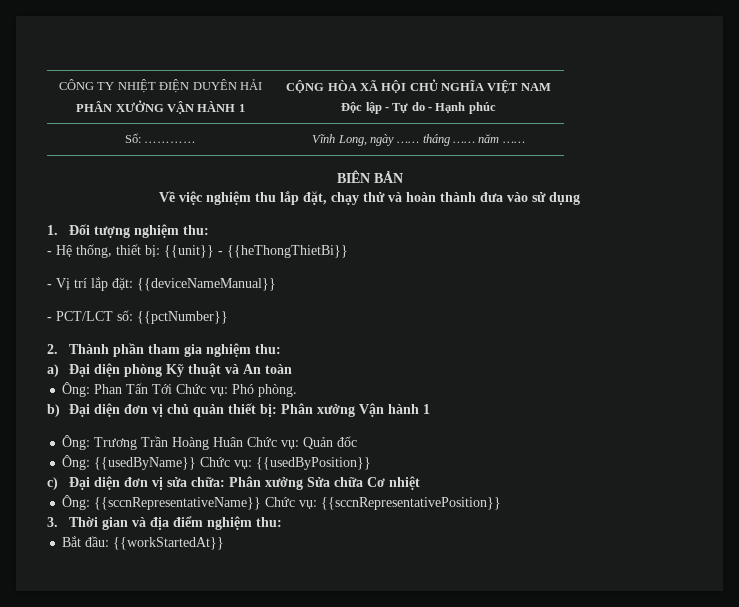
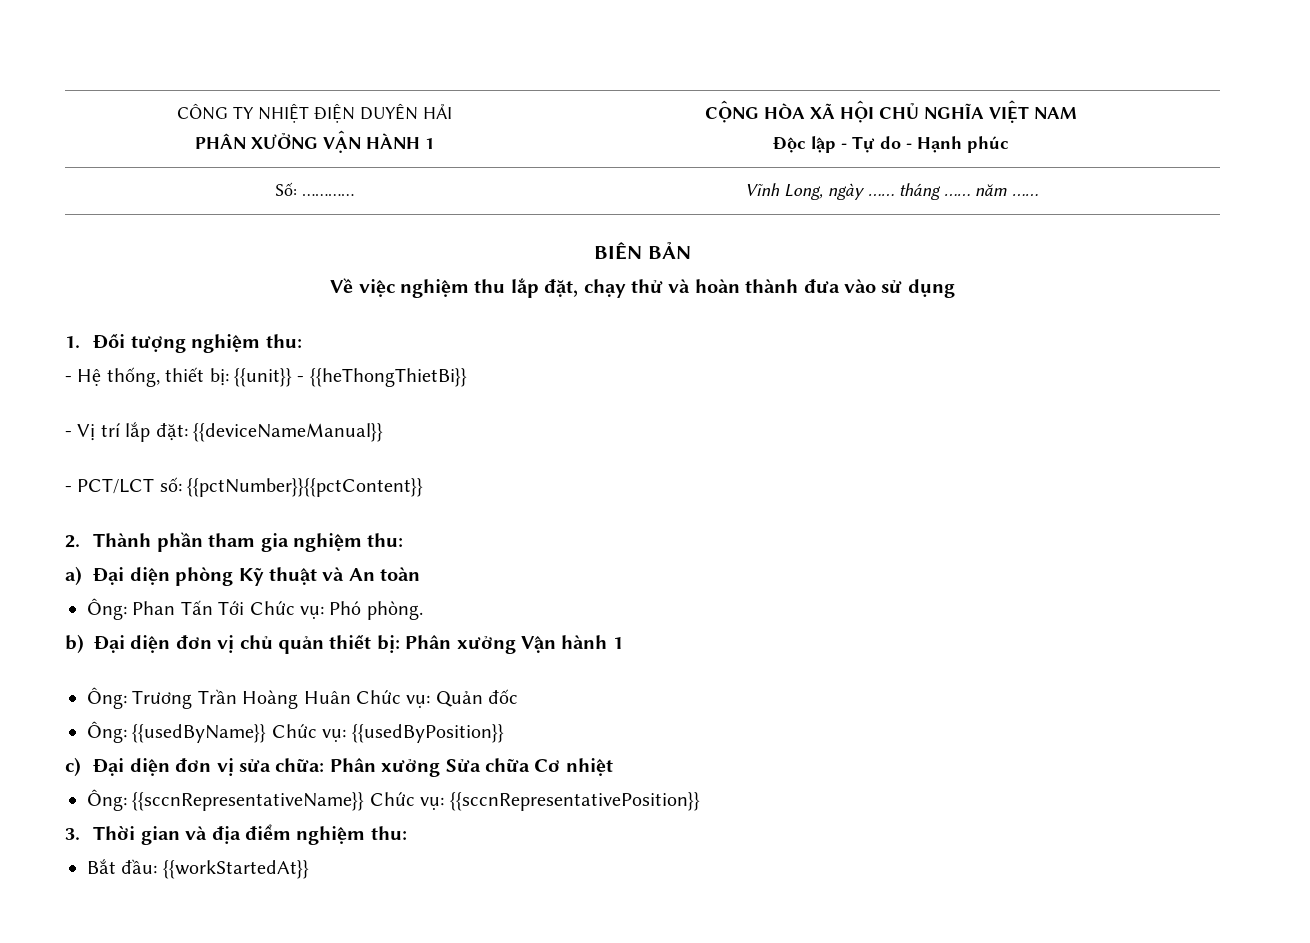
- - PCT/LCT số: {{pctNumber}}
+ - PCT/LCT số: {{pctNumber}}{{pctContent}}

